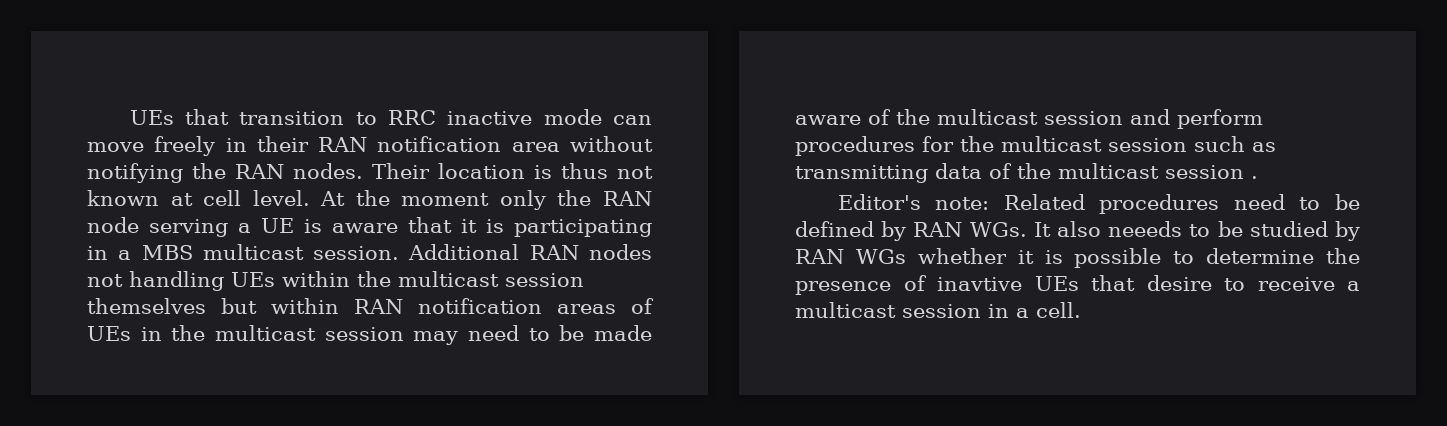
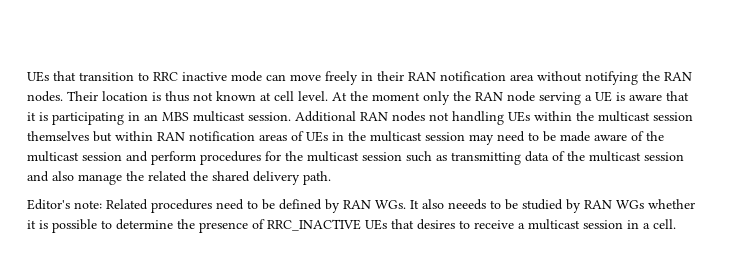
- At the moment only the RAN node serving a UE is aware that it is participating in a MBS multicast session.
+ At the moment only the RAN node serving a UE is aware that it is participating in an MBS multicast session.
- Additional RAN nodes not handling UEs within the multicast session themselves but within RAN notification areas of UEs in the multicast session may need to be made aware of the multicast session and perform procedures for the multicast session such as transmitting data of the multicast session .
+ Additional RAN nodes not handling UEs within the multicast session themselves but within RAN notification areas of UEs in the multicast session may need to be made aware of the multicast session and perform procedures for the multicast session such as transmitting data of the multicast session and also manage the related the shared delivery path.
- Editor's note: Related procedures need to be defined by RAN WGs. It also neeeds to be studied by RAN WGs whether it is possible to determine the presence of inavtive UEs that desire to receive a multicast session in a cell.
+ Editor's note: Related procedures need to be defined by RAN WGs. It also neeeds to be studied by RAN WGs whether it is possible to determine the presence of RRC_INACTIVE UEs that desires to receive a multicast session in a cell.

